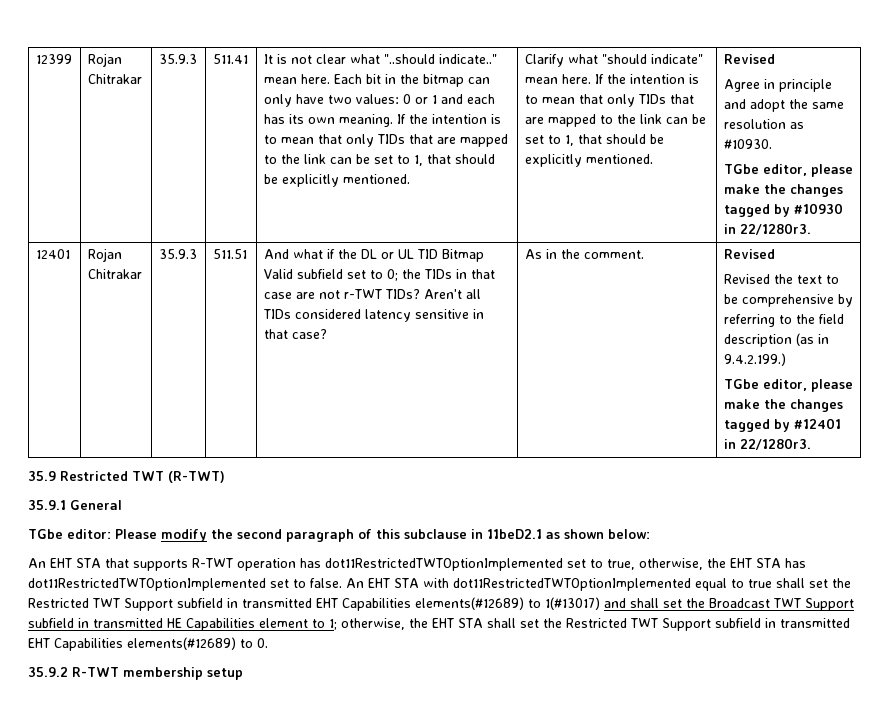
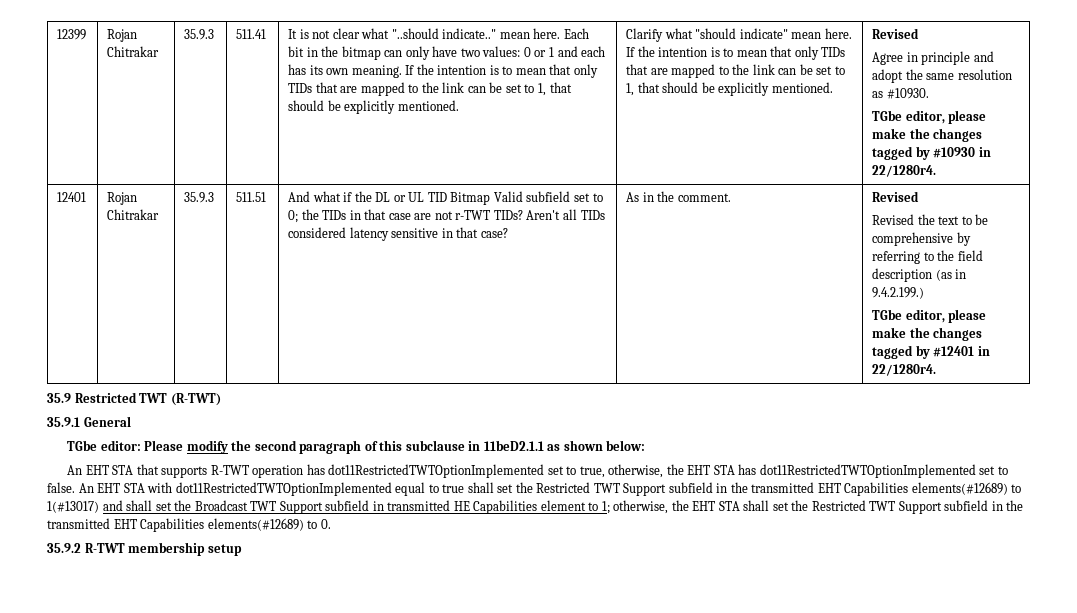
- TGbe editor, please make the changes tagged by #10930 in 22/1280r3.
+ TGbe editor, please make the changes tagged by #10930 in 22/1280r4.
- TGbe editor, please make the changes tagged by #12401 in 22/1280r3.
+ TGbe editor, please make the changes tagged by #12401 in 22/1280r4.
- TGbe editor: Please modify the second paragraph of this subclause in 11beD2.1 as shown below:
+ TGbe editor: Please modify the second paragraph of this subclause in 11beD2.1.1 as shown below:
- An EHT STA with dot11RestrictedTWTOptionImplemented equal to true shall set the Restricted TWT Support subfield in transmitted EHT Capabilities elements(#12689) to 1(#13017) and shall set the Broadcast TWT Support subfield in transmitted HE Capabilities element to 1; otherwise, the EHT STA shall set the Restricted TWT Support subfield in transmitted EHT Capabilities elements(#12689) to 0.
+ An EHT STA with dot11RestrictedTWTOptionImplemented equal to true shall set the Restricted TWT Support subfield in the transmitted EHT Capabilities elements(#12689) to 1(#13017) and shall set the Broadcast TWT Support subfield in transmitted HE Capabilities element to 1; otherwise, the EHT STA shall set the Restricted TWT Support subfield in the transmitted EHT Capabilities elements(#12689) to 0.

